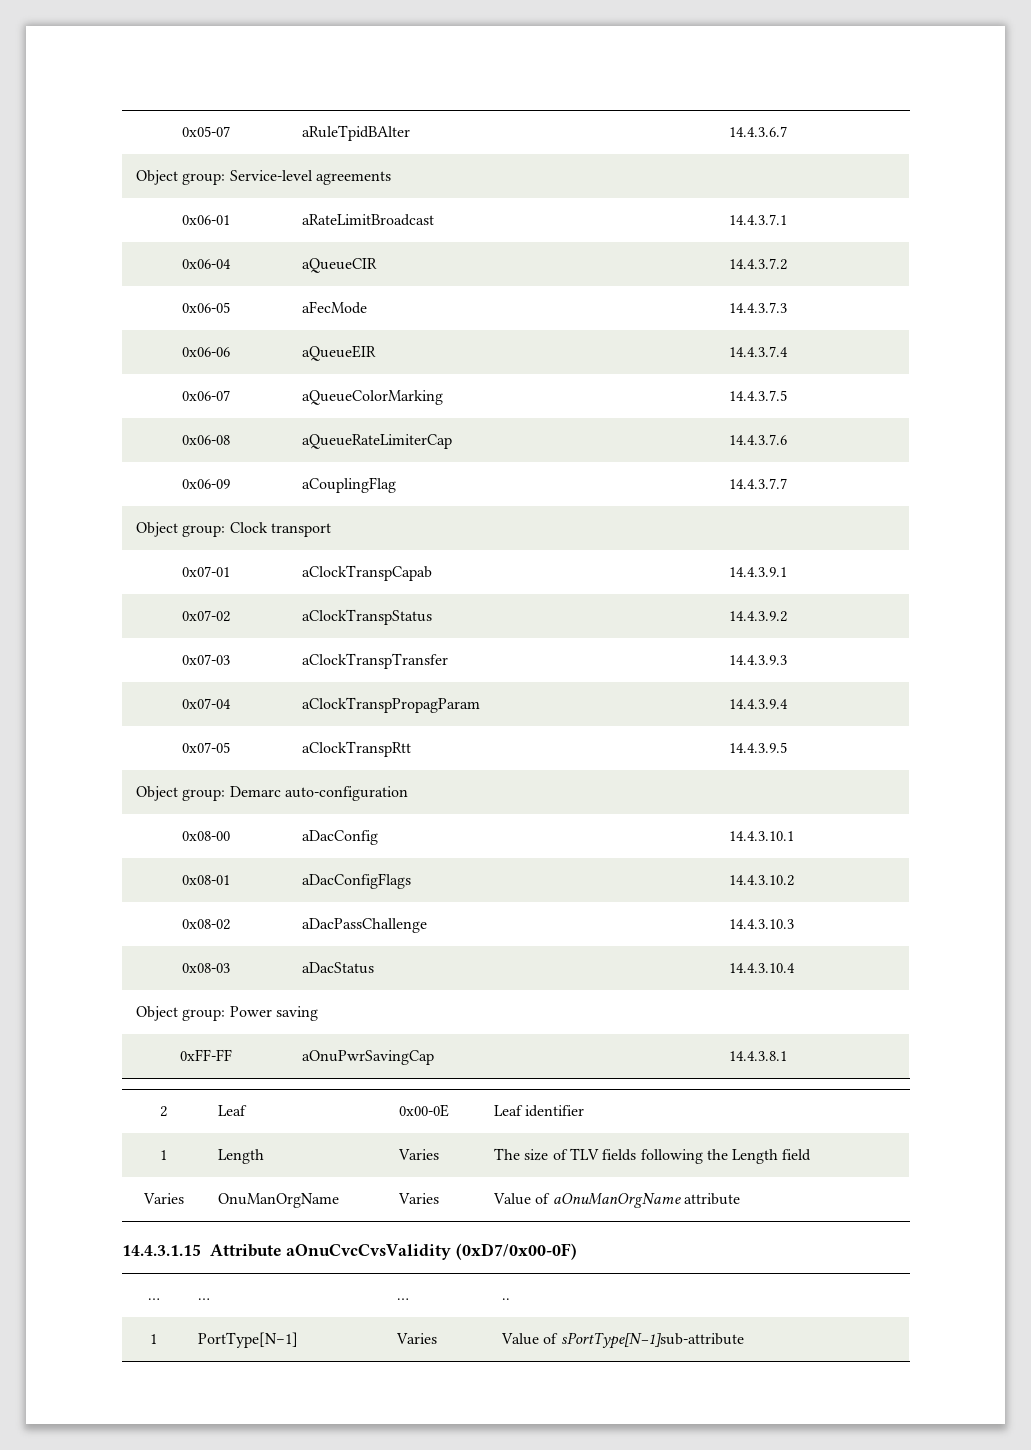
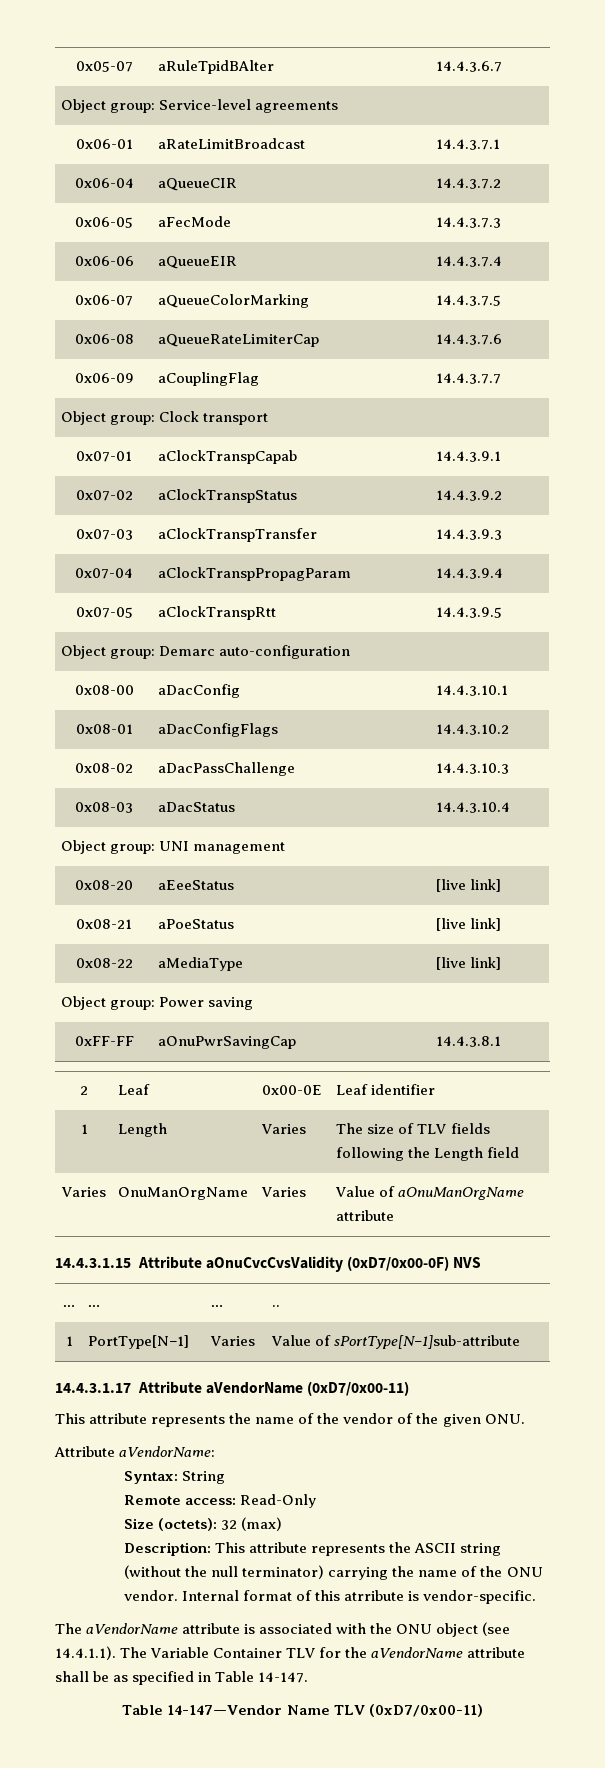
+ Object group: UNI management
+ 0x08-20 | aEeeStatus | [live link]
+ 0x08-21 | aPoeStatus | [live link]
+ 0x08-22 | aMediaType | [live link]
- 14.4.3.1.15 Attribute aOnuCvcCvsValidity (0xD7/0x00-0F)
+ 14.4.3.1.15 Attribute aOnuCvcCvsValidity (0xD7/0x00-0F) NVS
+ 14.4.3.1.17 Attribute aVendorName (0xD7/0x00-11)
+ This attribute represents the name of the vendor of the given ONU.
+ Attribute aVendorName:
+ Syntax: String
+ Remote access: Read-Only
+ Size (octets): 32 (max)
+ Description: This attribute represents the ASCII string (without the null terminator) carrying the name of the ONU vendor. Internal format of this atrribute is vendor-specific.
+ The aVendorName attribute is associated with the ONU object (see 14.4.1.1). The Variable Container TLV for the aVendorName attribute shall be as specified in Table 14-147.
+ Table 14-147—Vendor Name TLV (0xD7/0x00-11)

